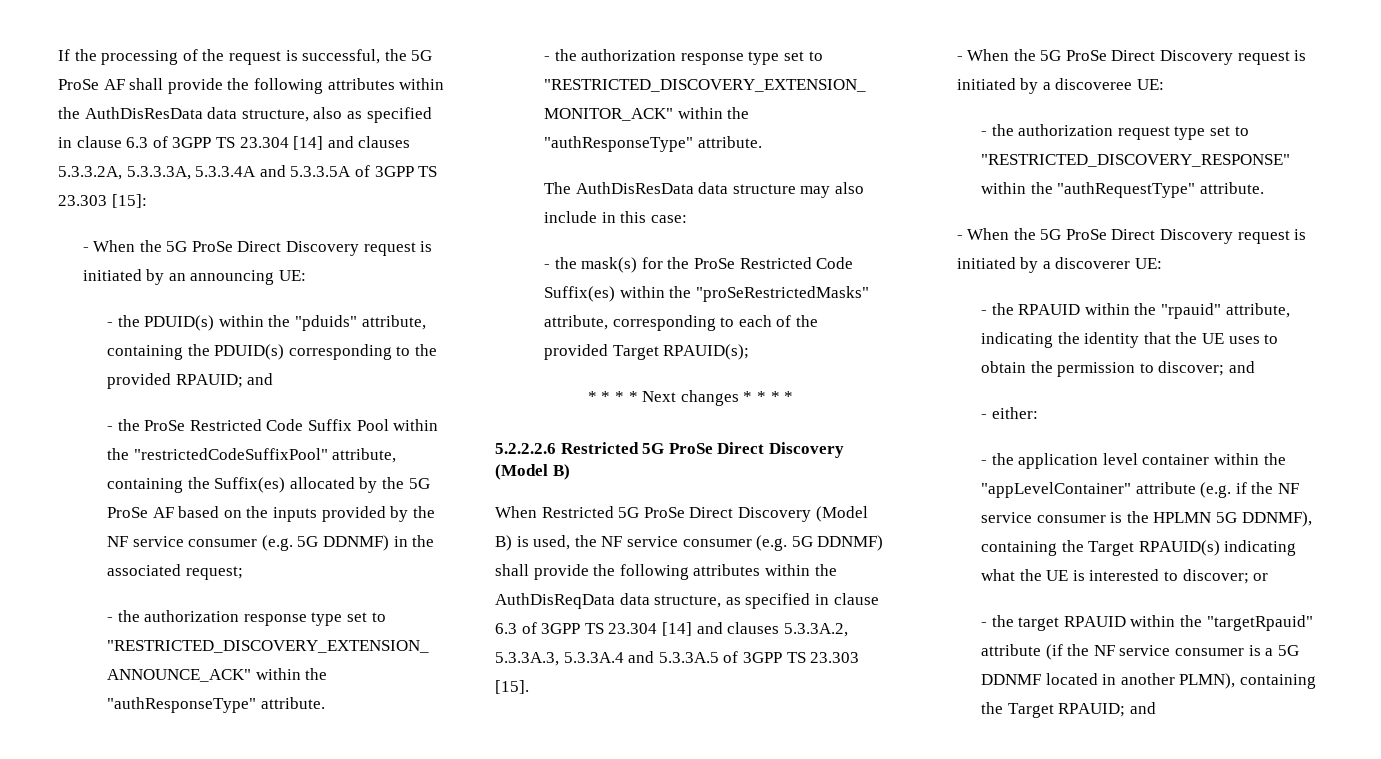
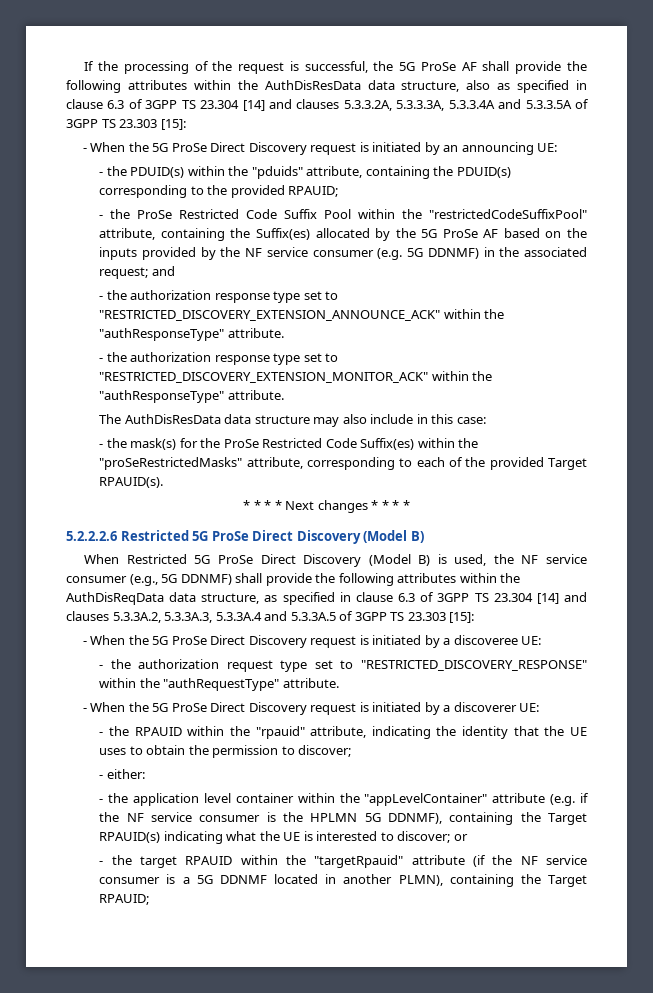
- - the PDUID(s) within the "pduids" attribute, containing the PDUID(s) corresponding to the provided RPAUID; and
+ - the PDUID(s) within the "pduids" attribute, containing the PDUID(s) corresponding to the provided RPAUID;
- - the ProSe Restricted Code Suffix Pool within the "restrictedCodeSuffixPool" attribute, containing the Suffix(es) allocated by the 5G ProSe AF based on the inputs provided by the NF service consumer (e.g. 5G DDNMF) in the associated request;
+ - the ProSe Restricted Code Suffix Pool within the "restrictedCodeSuffixPool" attribute, containing the Suffix(es) allocated by the 5G ProSe AF based on the inputs provided by the NF service consumer (e.g. 5G DDNMF) in the associated request; and
- - the mask(s) for the ProSe Restricted Code Suffix(es) within the "proSeRestrictedMasks" attribute, corresponding to each of the provided Target RPAUID(s);
+ - the mask(s) for the ProSe Restricted Code Suffix(es) within the "proSeRestrictedMasks" attribute, corresponding to each of the provided Target RPAUID(s).
- When Restricted 5G ProSe Direct Discovery (Model B) is used, the NF service consumer (e.g. 5G DDNMF) shall provide the following attributes within the AuthDisReqData data structure, as specified in clause 6.3 of 3GPP TS 23.304 [14] and clauses 5.3.3A.2, 5.3.3A.3, 5.3.3A.4 and 5.3.3A.5 of 3GPP TS 23.303 [15].
+ When Restricted 5G ProSe Direct Discovery (Model B) is used, the NF service consumer (e.g., 5G DDNMF) shall provide the following attributes within the AuthDisReqData data structure, as specified in clause 6.3 of 3GPP TS 23.304 [14] and clauses 5.3.3A.2, 5.3.3A.3, 5.3.3A.4 and 5.3.3A.5 of 3GPP TS 23.303 [15]:
- - the RPAUID within the "rpauid" attribute, indicating the identity that the UE uses to obtain the permission to discover; and
+ - the RPAUID within the "rpauid" attribute, indicating the identity that the UE uses to obtain the permission to discover;
- - the target RPAUID within the "targetRpauid" attribute (if the NF service consumer is a 5G DDNMF located in another PLMN), containing the Target RPAUID; and
+ - the target RPAUID within the "targetRpauid" attribute (if the NF service consumer is a 5G DDNMF located in another PLMN), containing the Target RPAUID;

